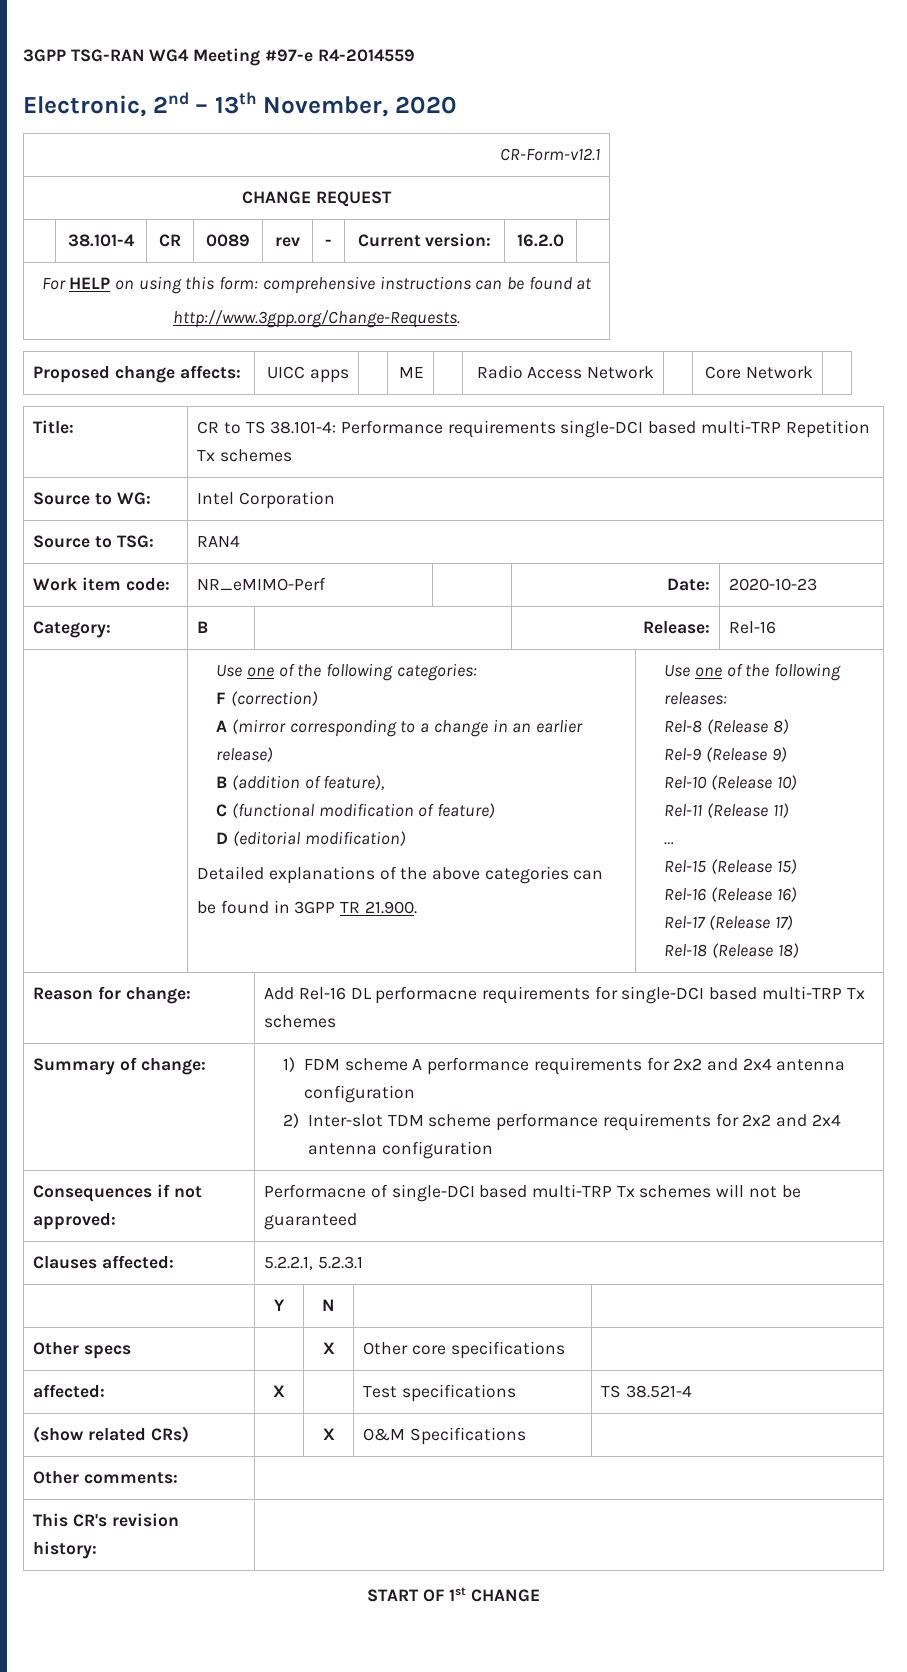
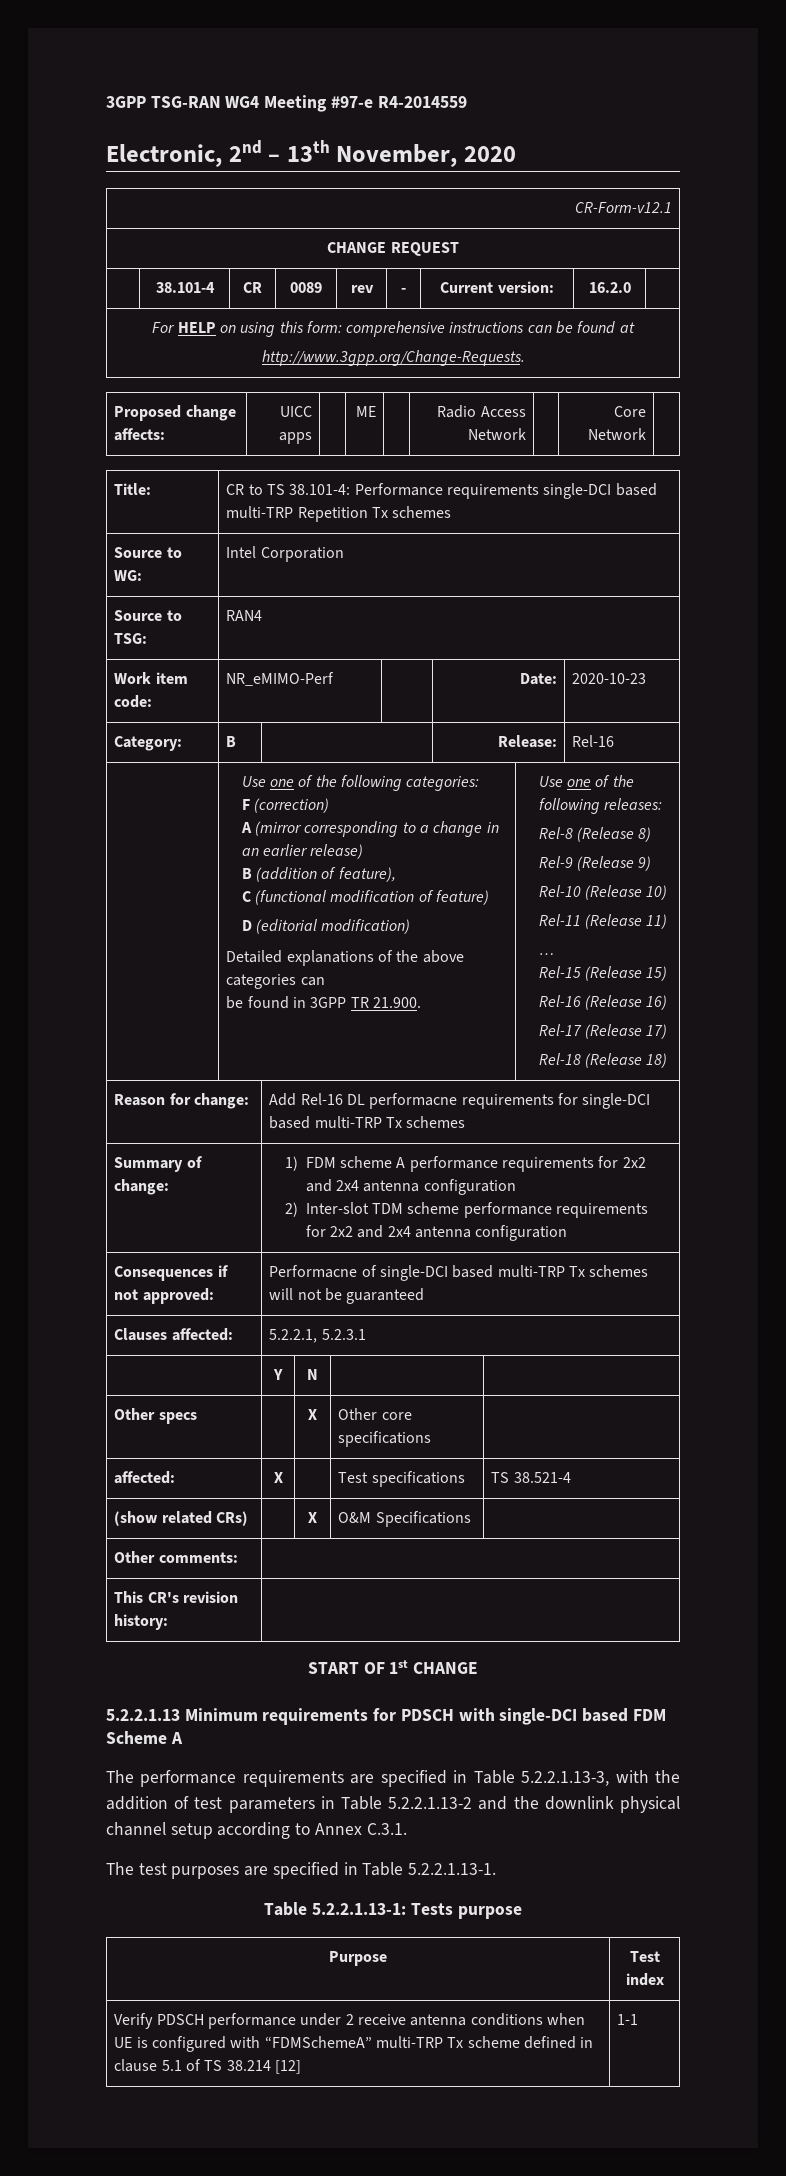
+ 5.2.2.1.13 Minimum requirements for PDSCH with single-DCI based FDM Scheme A
+ The performance requirements are specified in Table 5.2.2.1.13-3, with the addition of test parameters in Table 5.2.2.1.13-2 and the downlink physical channel setup according to Annex C.3.1.
+ The test purposes are specified in Table 5.2.2.1.13-1.
+ Table 5.2.2.1.13-1: Tests purpose
+ Purpose | Test index
+ Verify PDSCH performance under 2 receive antenna conditions when UE is configured with “FDMSchemeA” multi-TRP Tx scheme defined in clause 5.1 of TS 38.214 [12] | 1-1

